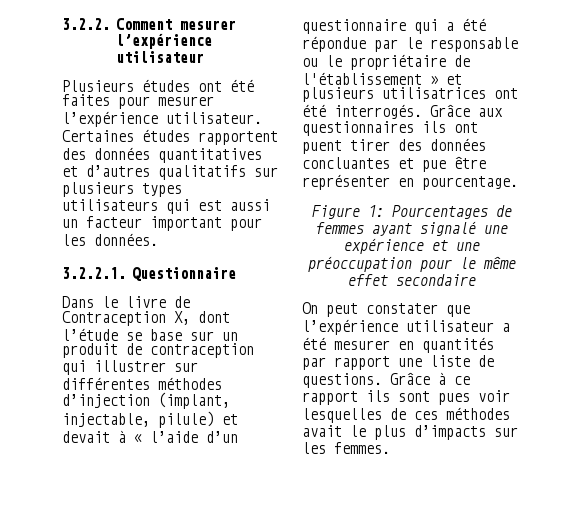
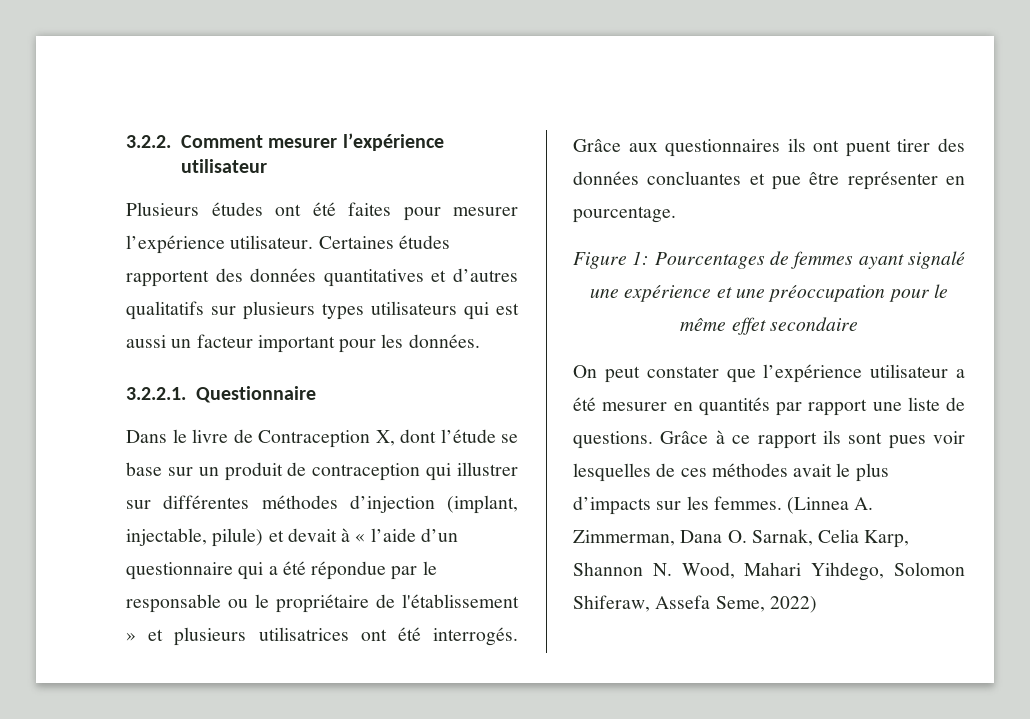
+ (Linnea A. Zimmerman, Dana O. Sarnak, Celia Karp, Shannon N. Wood, Mahari Yihdego, Solomon Shiferaw, Assefa Seme, 2022)

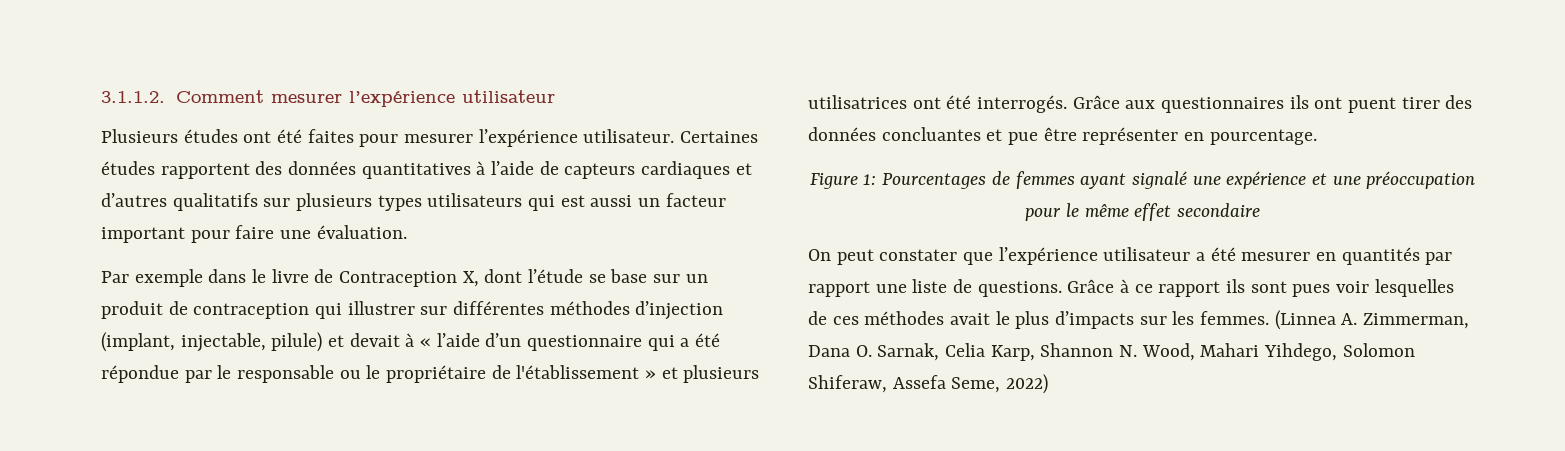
- 3.2.2. Comment mesurer l’expérience utilisateur
+ 3.1.1.2. Comment mesurer l’expérience utilisateur
- Certaines études rapportent des données quantitatives et d’autres qualitatifs sur plusieurs types utilisateurs qui est aussi un facteur important pour les données.
- 3.2.2.1. Questionnaire
- Dans le livre de Contraception X, dont l’étude se base sur un produit de contraception qui illustrer sur différentes méthodes d’injection (implant, injectable, pilule) et devait à « l’aide d’un questionnaire qui a été répondue par le responsable ou le propriétaire de l'établissement » et plusieurs utilisatrices ont été interrogés.
+ Certaines études rapportent des données quantitatives à l’aide de capteurs cardiaques et d’autres qualitatifs sur plusieurs types utilisateurs qui est aussi un facteur important pour faire une évaluation.
+ Par exemple dans le livre de Contraception X, dont l’étude se base sur un produit de contraception qui illustrer sur différentes méthodes d’injection (implant, injectable, pilule) et devait à « l’aide d’un questionnaire qui a été répondue par le responsable ou le propriétaire de l'établissement » et plusieurs utilisatrices ont été interrogés.

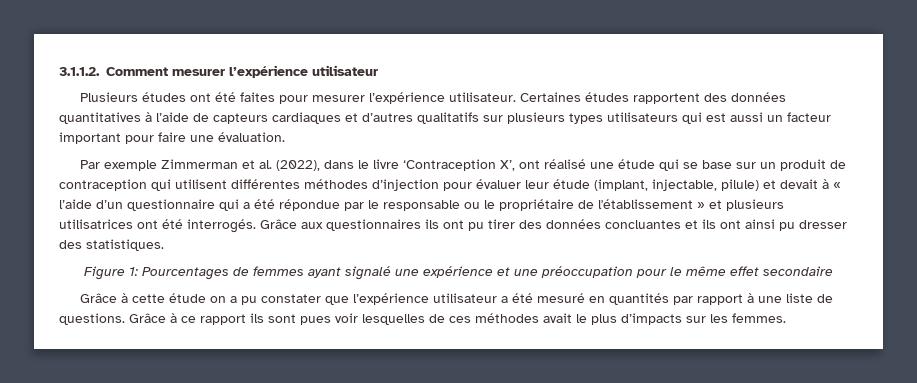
- Par exemple dans le livre de Contraception X, dont l’étude se base sur un produit de contraception qui illustrer sur différentes méthodes d’injection (implant, injectable, pilule) et devait à « l’aide d’un questionnaire qui a été répondue par le responsable ou le propriétaire de l'établissement » et plusieurs utilisatrices ont été interrogés.
+ Par exemple Zimmerman et al. (2022), dans le livre ‘Contraception X’, ont réalisé une étude qui se base sur un produit de contraception qui utilisent différentes méthodes d’injection pour évaluer leur étude (implant, injectable, pilule) et devait à « l’aide d’un questionnaire qui a été répondue par le responsable ou le propriétaire de l'établissement » et plusieurs utilisatrices ont été interrogés.
- Grâce aux questionnaires ils ont puent tirer des données concluantes et pue être représenter en pourcentage.
+ Grâce aux questionnaires ils ont pu tirer des données concluantes et ils ont ainsi pu dresser des statistiques.
- On peut constater que l’expérience utilisateur a été mesurer en quantités par rapport une liste de questions.
+ Grâce à cette étude on a pu constater que l’expérience utilisateur a été mesuré en quantités par rapport à une liste de questions.
- (Linnea A. Zimmerman, Dana O. Sarnak, Celia Karp, Shannon N. Wood, Mahari Yihdego, Solomon Shiferaw, Assefa Seme, 2022)

